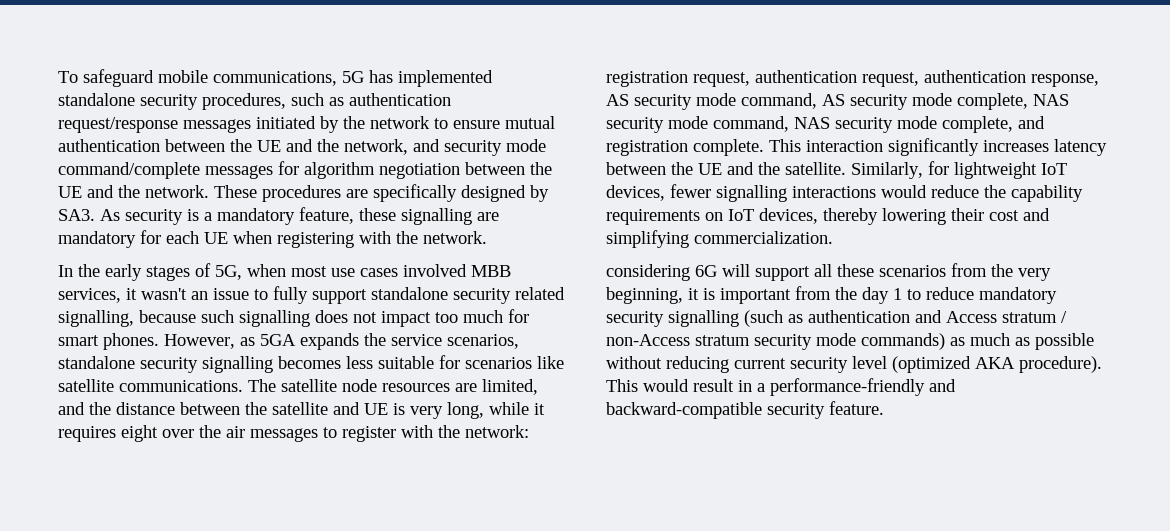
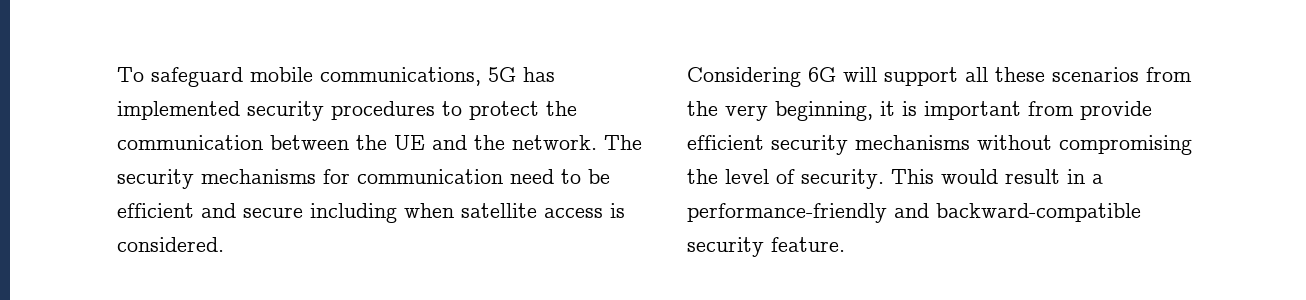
- To safeguard mobile communications, 5G has implemented standalone security procedures, such as authentication request/response messages initiated by the network to ensure mutual authentication between the UE and the network, and security mode command/complete messages for algorithm negotiation between the UE and the network.
+ To safeguard mobile communications, 5G has implemented security procedures to protect the communication between the UE and the network.
- These procedures are specifically designed by SA3. As security is a mandatory feature, these signalling are mandatory for each UE when registering with the network.
- In the early stages of 5G, when most use cases involved MBB services, it wasn't an issue to fully support standalone security related signalling, because such signalling does not impact too much for smart phones. However, as 5GA expands the service scenarios, standalone security signalling becomes less suitable for scenarios like satellite communications. The satellite node resources are limited, and the distance between the satellite and UE is very long, while it requires eight over the air messages to register with the network: registration request, authentication request, authentication response, AS security mode command, AS security mode complete, NAS security mode command, NAS security mode complete, and registration complete. This interaction significantly increases latency between the UE and the satellite. Similarly, for lightweight IoT devices, fewer signalling interactions would reduce the capability requirements on IoT devices, thereby lowering their cost and simplifying commercialization.
- considering 6G will support all these scenarios from the very beginning, it is important from the day 1 to reduce mandatory security signalling (such as authentication and Access stratum / non-Access stratum security mode commands) as much as possible without reducing current security level (optimized AKA procedure).
+ The security mechanisms for communication need to be efficient and secure including when satellite access is considered.
+ Considering 6G will support all these scenarios from the very beginning, it is important from provide efficient security mechanisms without compromising the level of security.

